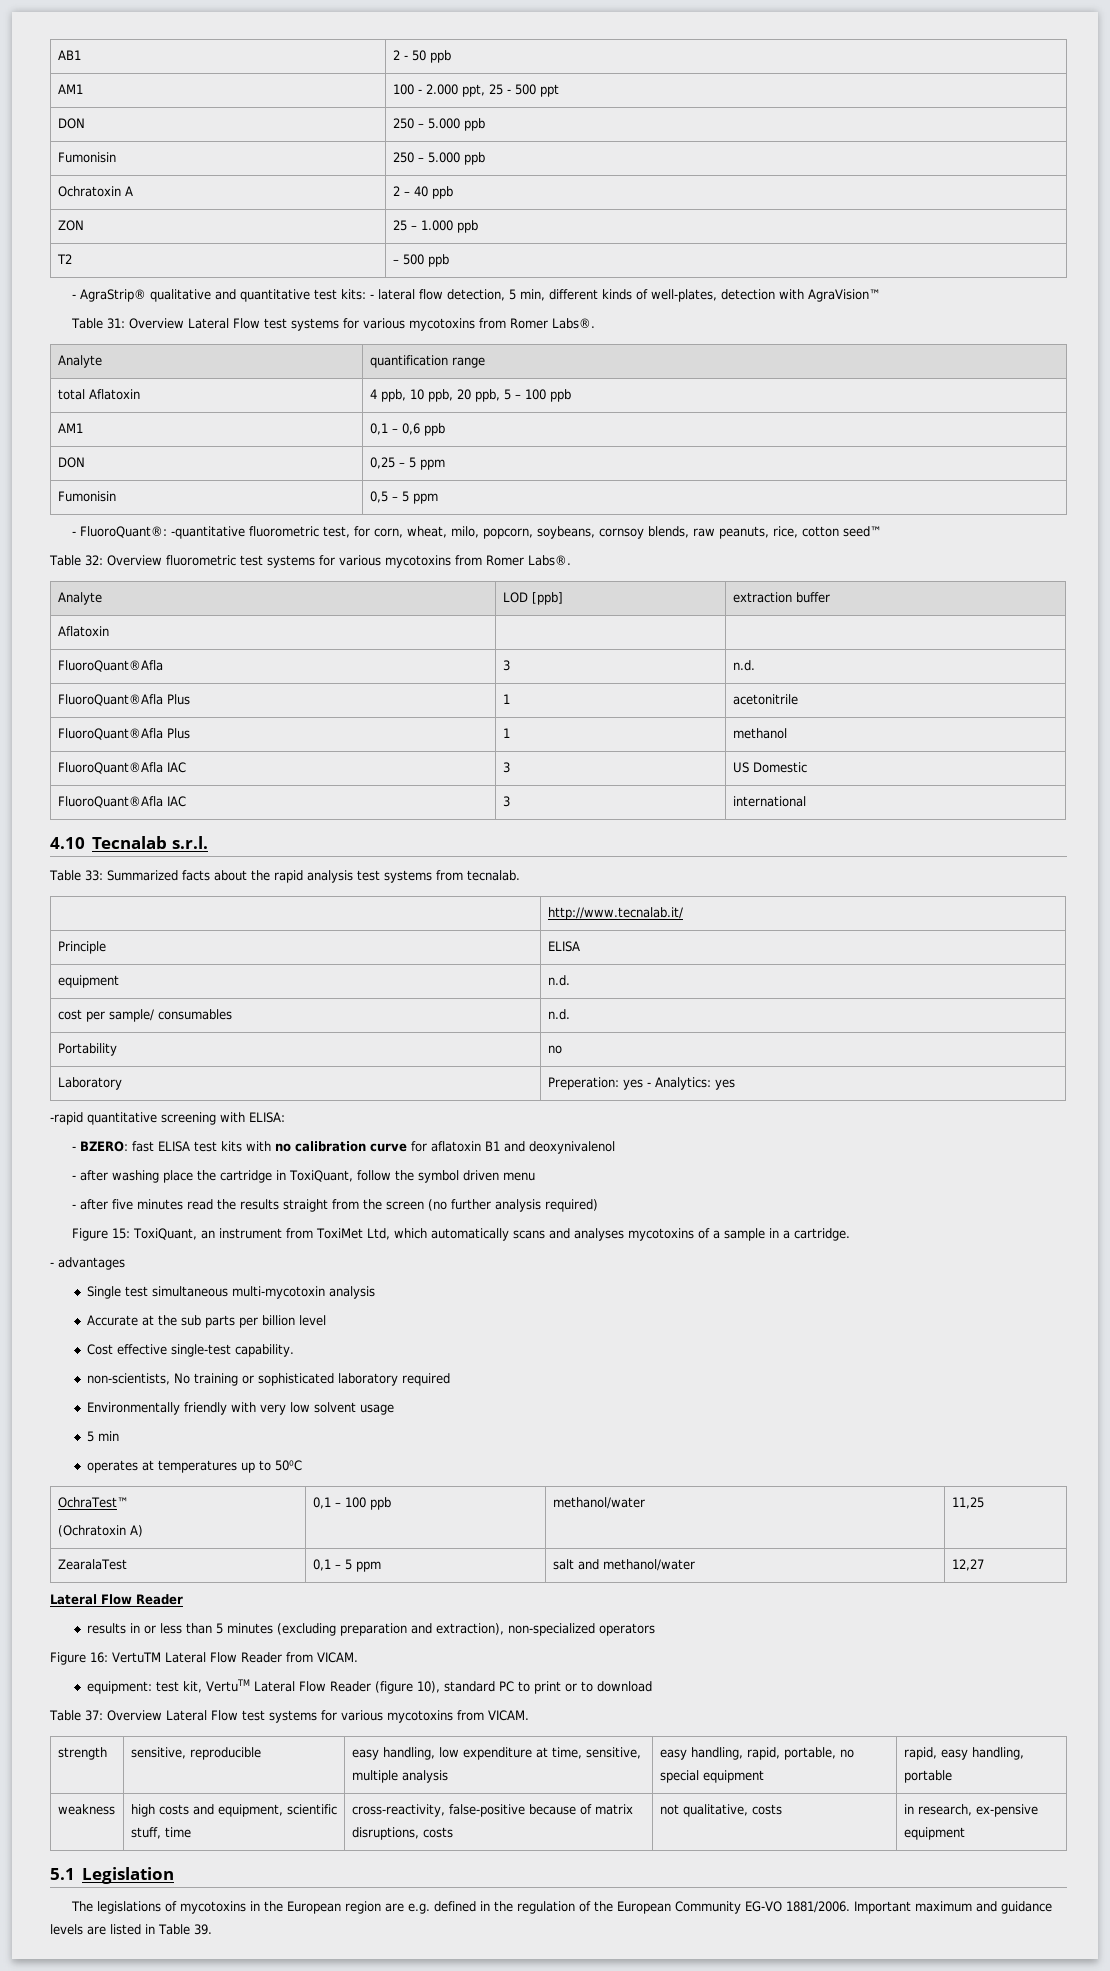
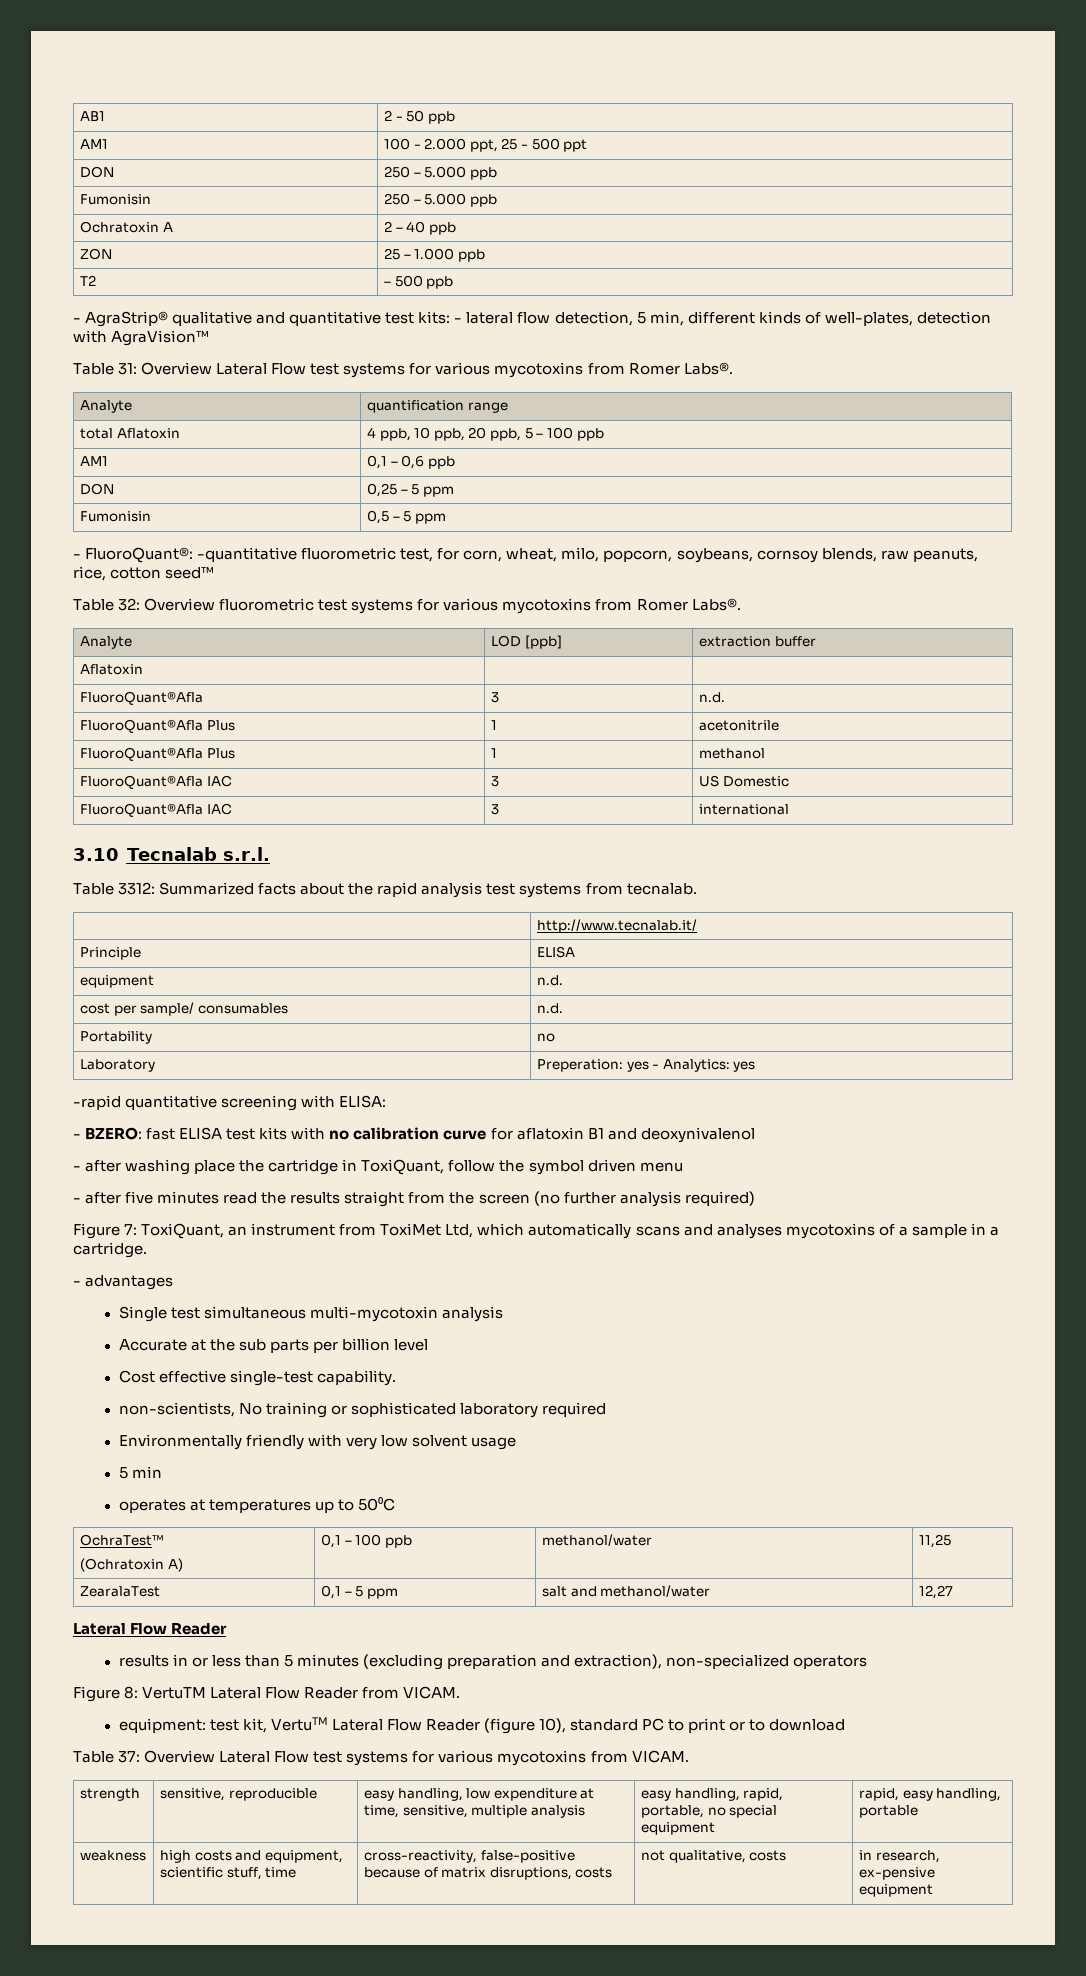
- 4.10 Tecnalab s.r.l.
+ 3.10 Tecnalab s.r.l.
- Table 33: Summarized facts about the rapid analysis test systems from tecnalab.
+ Table 3312: Summarized facts about the rapid analysis test systems from tecnalab.
- Figure 15: ToxiQuant, an instrument from ToxiMet Ltd, which automatically scans and analyses mycotoxins of a sample in a cartridge.
+ Figure 7: ToxiQuant, an instrument from ToxiMet Ltd, which automatically scans and analyses mycotoxins of a sample in a cartridge.
- Figure 16: VertuTM Lateral Flow Reader from VICAM.
+ Figure 8: VertuTM Lateral Flow Reader from VICAM.
- 5.1 Legislation
- The legislations of mycotoxins in the European region are e.g. defined in the regulation of the European Community EG-VO 1881/2006. Important maximum and guidance levels are listed in Table 39.

